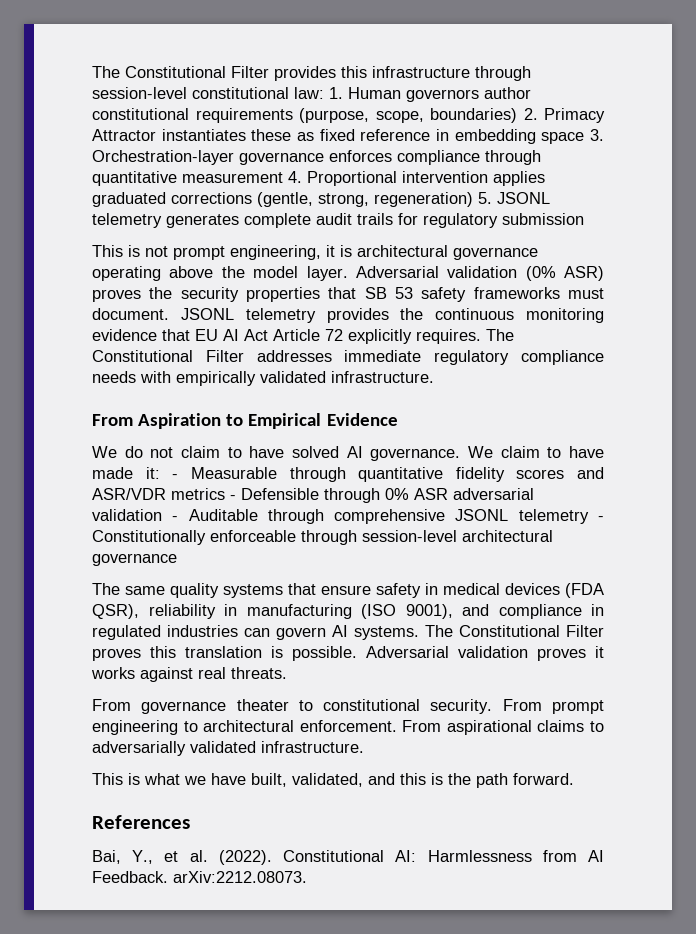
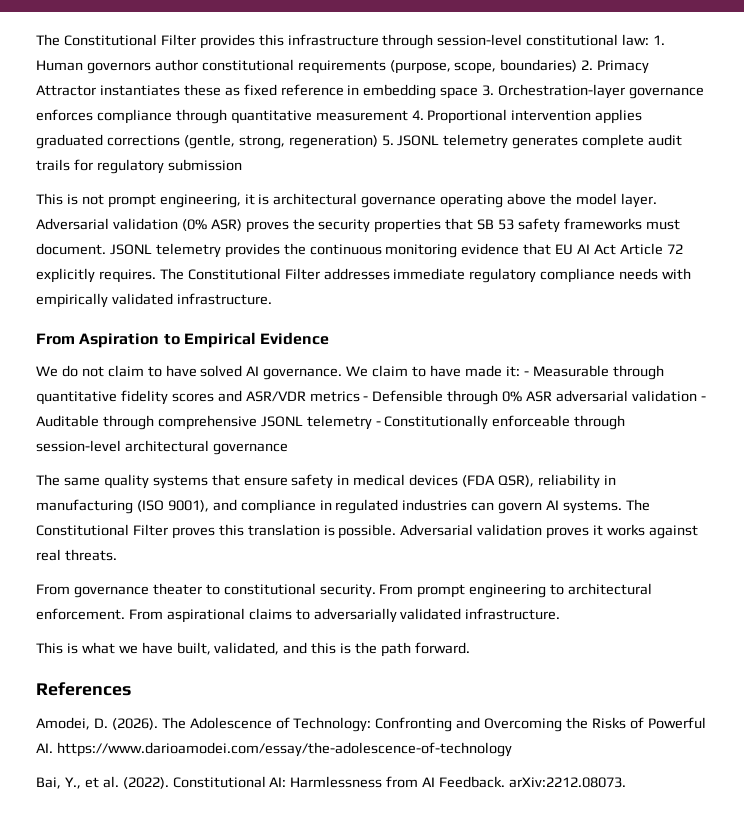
+ Amodei, D. (2026). The Adolescence of Technology: Confronting and Overcoming the Risks of Powerful AI. https://www.darioamodei.com/essay/the-adolescence-of-technology

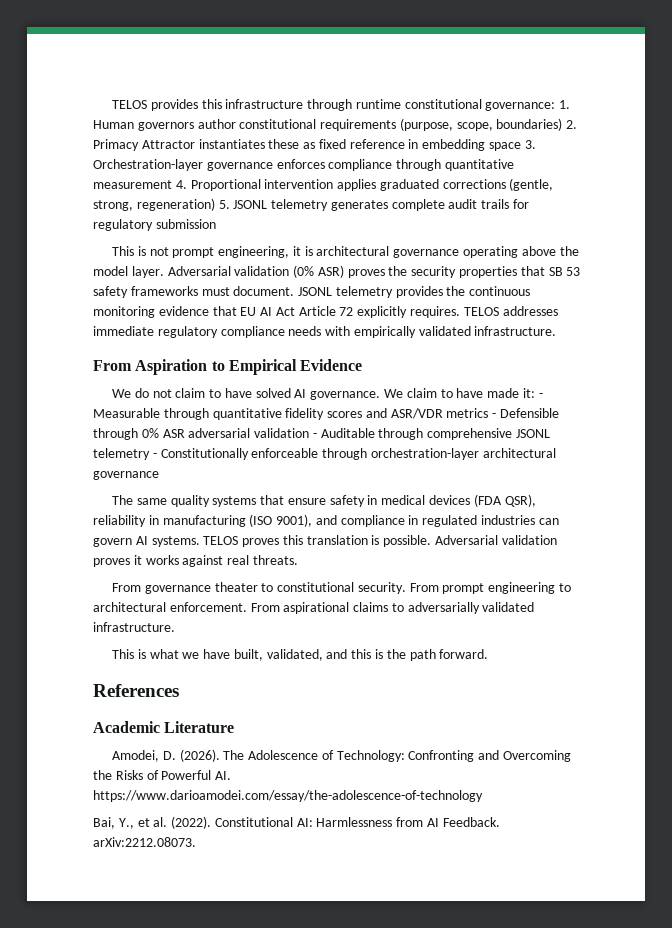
- The Constitutional Filter provides this infrastructure through session-level constitutional law: 1. Human governors author constitutional requirements (purpose, scope, boundaries) 2. Primacy Attractor instantiates these as fixed reference in embedding space 3. Orchestration-layer governance enforces compliance through quantitative measurement 4. Proportional intervention applies graduated corrections (gentle, strong, regeneration) 5. JSONL telemetry generates complete audit trails for regulatory submission
+ TELOS provides this infrastructure through runtime constitutional governance: 1. Human governors author constitutional requirements (purpose, scope, boundaries) 2. Primacy Attractor instantiates these as fixed reference in embedding space 3. Orchestration-layer governance enforces compliance through quantitative measurement 4. Proportional intervention applies graduated corrections (gentle, strong, regeneration) 5. JSONL telemetry generates complete audit trails for regulatory submission
- The Constitutional Filter addresses immediate regulatory compliance needs with empirically validated infrastructure.
+ TELOS addresses immediate regulatory compliance needs with empirically validated infrastructure.
- We claim to have made it: - Measurable through quantitative fidelity scores and ASR/VDR metrics - Defensible through 0% ASR adversarial validation - Auditable through comprehensive JSONL telemetry - Constitutionally enforceable through session-level architectural governance
+ We claim to have made it: - Measurable through quantitative fidelity scores and ASR/VDR metrics - Defensible through 0% ASR adversarial validation - Auditable through comprehensive JSONL telemetry - Constitutionally enforceable through orchestration-layer architectural governance
- The Constitutional Filter proves this translation is possible.
+ TELOS proves this translation is possible.
+ Academic Literature

